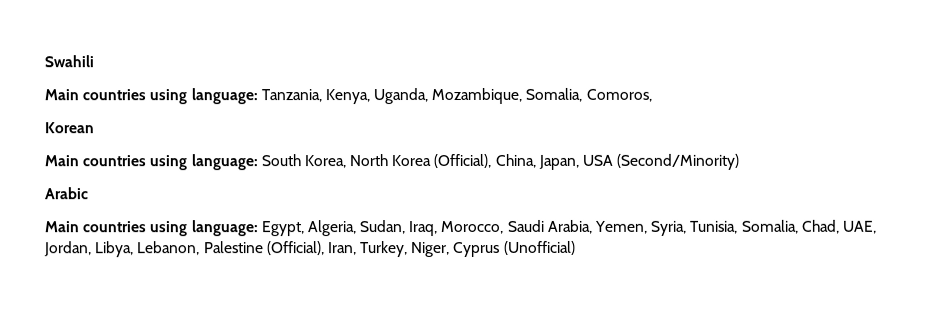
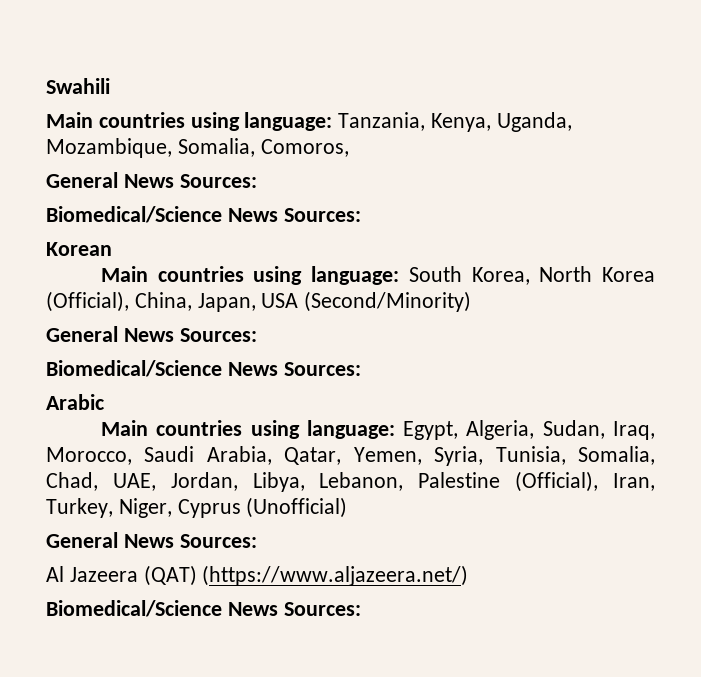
  Main countries using language: Tanzania, Kenya, Uganda, Mozambique, Somalia, Comoros,
+ General News Sources:
+ Biomedical/Science News Sources:
  Main countries using language: South Korea, North Korea (Official), China, Japan, USA (Second/Minority)
+ General News Sources:
+ Biomedical/Science News Sources:
- Main countries using language: Egypt, Algeria, Sudan, Iraq, Morocco, Saudi Arabia, Yemen, Syria, Tunisia, Somalia, Chad, UAE, Jordan, Libya, Lebanon, Palestine (Official), Iran, Turkey, Niger, Cyprus (Unofficial)
+ Main countries using language: Egypt, Algeria, Sudan, Iraq, Morocco, Saudi Arabia, Qatar, Yemen, Syria, Tunisia, Somalia, Chad, UAE, Jordan, Libya, Lebanon, Palestine (Official), Iran, Turkey, Niger, Cyprus (Unofficial)
+ General News Sources:
+ Al Jazeera (QAT) (https://www.aljazeera.net/)
+ Biomedical/Science News Sources:

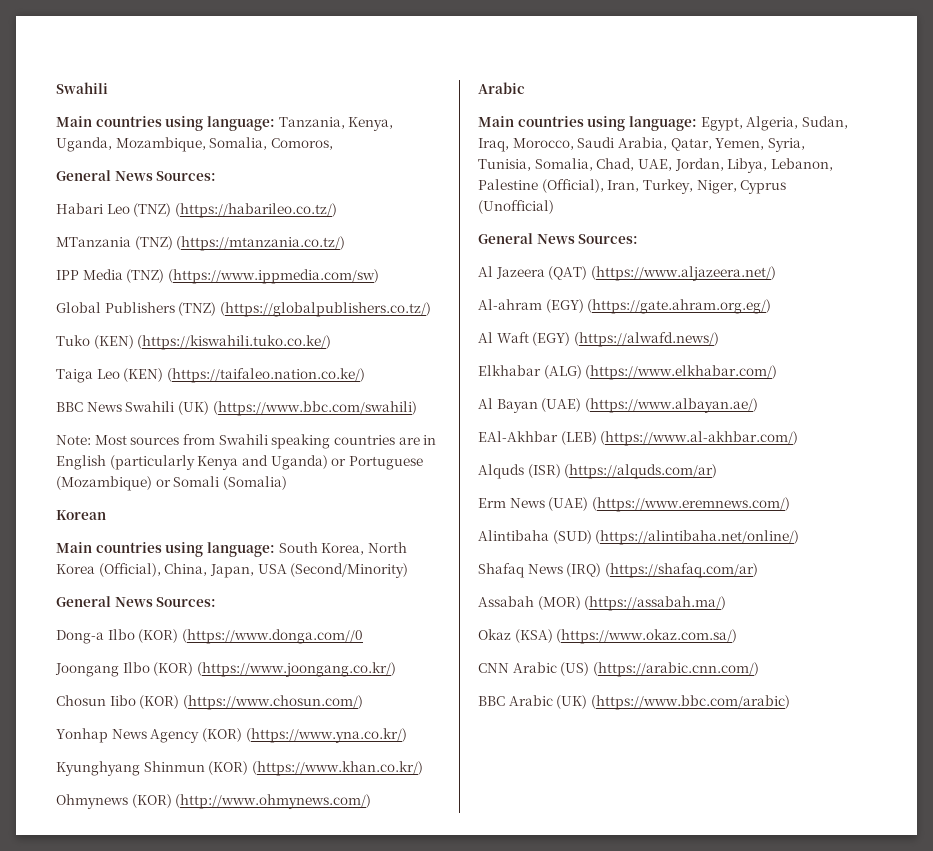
  Main countries using language: Tanzania, Kenya, Uganda, Mozambique, Somalia, Comoros,
  General News Sources:
- Biomedical/Science News Sources:
+ Habari Leo (TNZ) (https://habarileo.co.tz/)
+ MTanzania (TNZ) (https://mtanzania.co.tz/)
+ IPP Media (TNZ) (https://www.ippmedia.com/sw)
+ Global Publishers (TNZ) (https://globalpublishers.co.tz/)
+ Tuko (KEN) (https://kiswahili.tuko.co.ke/)
+ Taiga Leo (KEN) (https://taifaleo.nation.co.ke/)
+ BBC News Swahili (UK) (https://www.bbc.com/swahili)
+ Note: Most sources from Swahili speaking countries are in English (particularly Kenya and Uganda) or Portuguese (Mozambique) or Somali (Somalia)
  Main countries using language: South Korea, North Korea (Official), China, Japan, USA (Second/Minority)
  General News Sources:
- Biomedical/Science News Sources:
+ Dong-a Ilbo (KOR) (https://www.donga.com//0
+ Joongang Ilbo (KOR) (https://www.joongang.co.kr/)
+ Chosun Iibo (KOR) (https://www.chosun.com/)
+ Yonhap News Agency (KOR) (https://www.yna.co.kr/)
+ Kyunghyang Shinmun (KOR) (https://www.khan.co.kr/)
+ Ohmynews (KOR) (http://www.ohmynews.com/)
  Al Jazeera (QAT) (https://www.aljazeera.net/)
- Biomedical/Science News Sources:
+ Al-ahram (EGY) (https://gate.ahram.org.eg/)
+ Al Waft (EGY) (https://alwafd.news/)
+ Elkhabar (ALG) (https://www.elkhabar.com/)
+ Al Bayan (UAE) (https://www.albayan.ae/)
+ EAl-Akhbar (LEB) (https://www.al-akhbar.com/)
+ Alquds (ISR) (https://alquds.com/ar)
+ Erm News (UAE) (https://www.eremnews.com/)
+ Alintibaha (SUD) (https://alintibaha.net/online/)
+ Shafaq News (IRQ) (https://shafaq.com/ar)
+ Assabah (MOR) (https://assabah.ma/)
+ Okaz (KSA) (https://www.okaz.com.sa/)
+ CNN Arabic (US) (https://arabic.cnn.com/)
+ BBC Arabic (UK) (https://www.bbc.com/arabic)

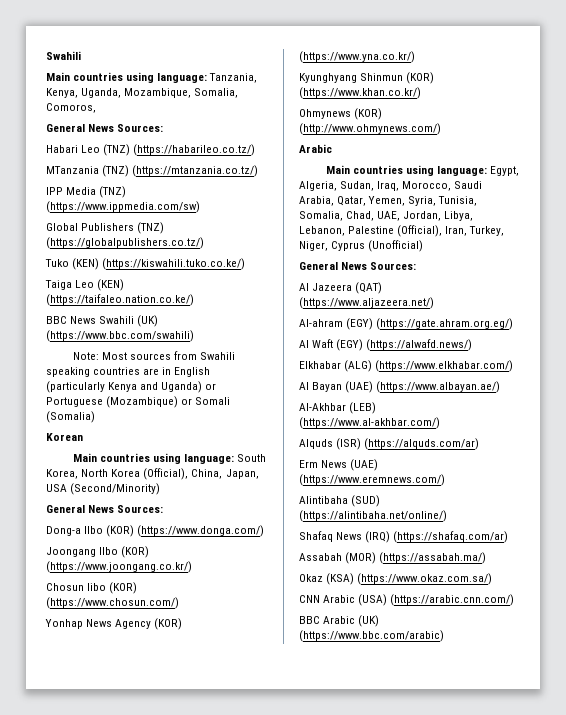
- Dong-a Ilbo (KOR) (https://www.donga.com//0
+ Dong-a Ilbo (KOR) (https://www.donga.com/)
- EAl-Akhbar (LEB) (https://www.al-akhbar.com/)
+ Al-Akhbar (LEB) (https://www.al-akhbar.com/)
- CNN Arabic (US) (https://arabic.cnn.com/)
+ CNN Arabic (USA) (https://arabic.cnn.com/)

